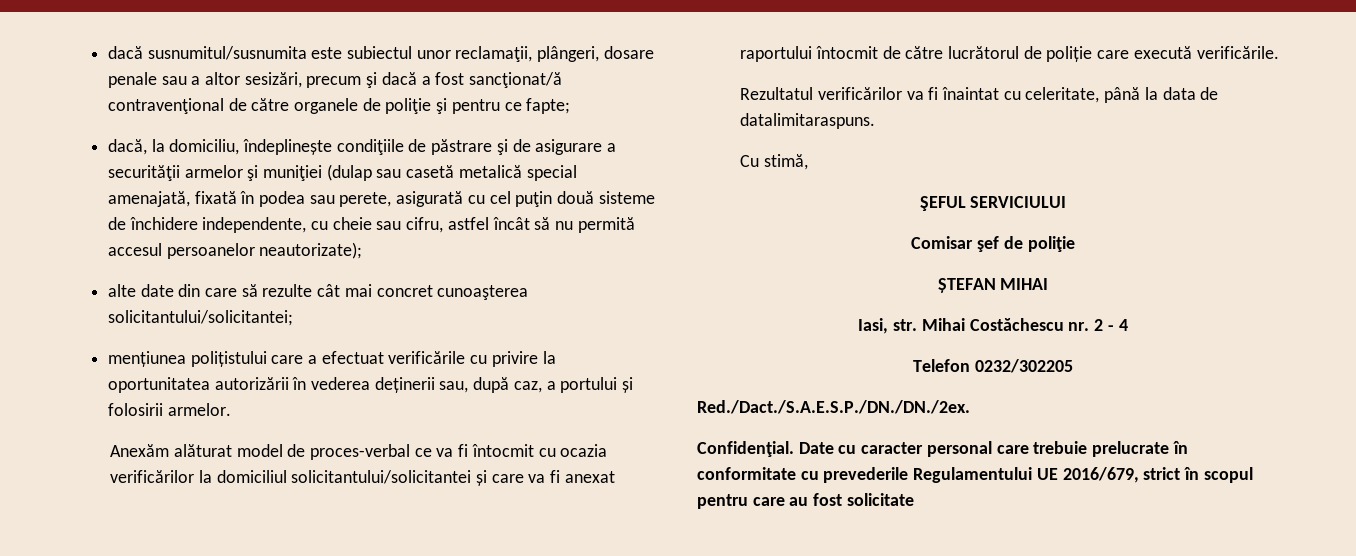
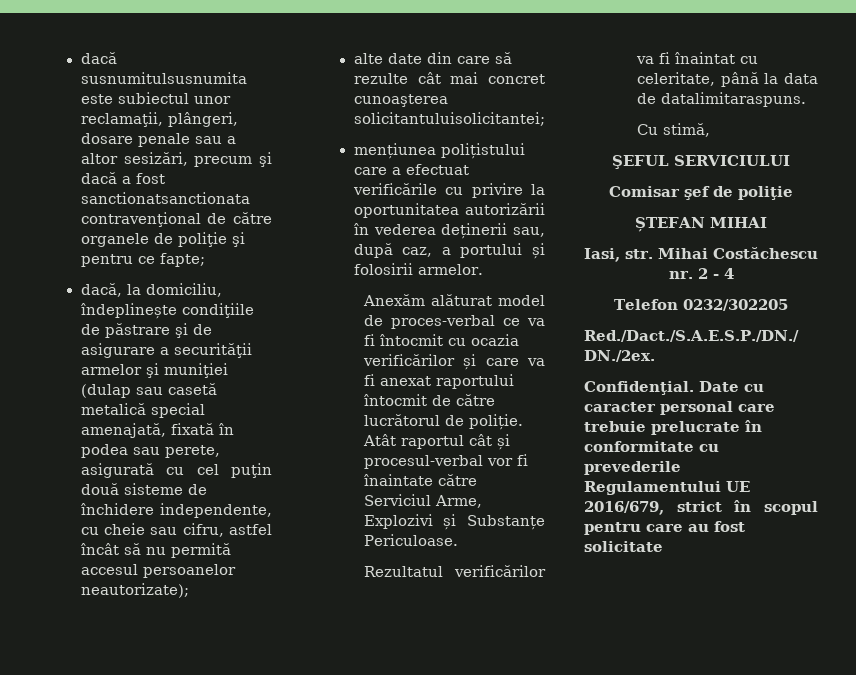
- dacă susnumitul/susnumita este subiectul unor reclamaţii, plângeri, dosare penale sau a altor sesizări, precum şi dacă a fost sancţionat/ă contravenţional de către organele de poliţie şi pentru ce fapte;
+ dacă susnumitulsusnumita este subiectul unor reclamaţii, plângeri, dosare penale sau a altor sesizări, precum şi dacă a fost sanctionatsanctionata contravenţional de către organele de poliţie şi pentru ce fapte;
- alte date din care să rezulte cât mai concret cunoaşterea solicitantului/solicitantei;
+ alte date din care să rezulte cât mai concret cunoaşterea solicitantuluisolicitantei;
- Anexăm alăturat model de proces-verbal ce va fi întocmit cu ocazia verificărilor la domiciliul solicitantului/solicitantei și care va fi anexat raportului întocmit de către lucrătorul de poliție care execută verificările.
+ Anexăm alăturat model de proces-verbal ce va fi întocmit cu ocazia verificărilor și care va fi anexat raportului întocmit de către lucrătorul de poliție. Atât raportul cât și procesul-verbal vor fi înaintate către Serviciul Arme, Explozivi și Substanțe Periculoase.

